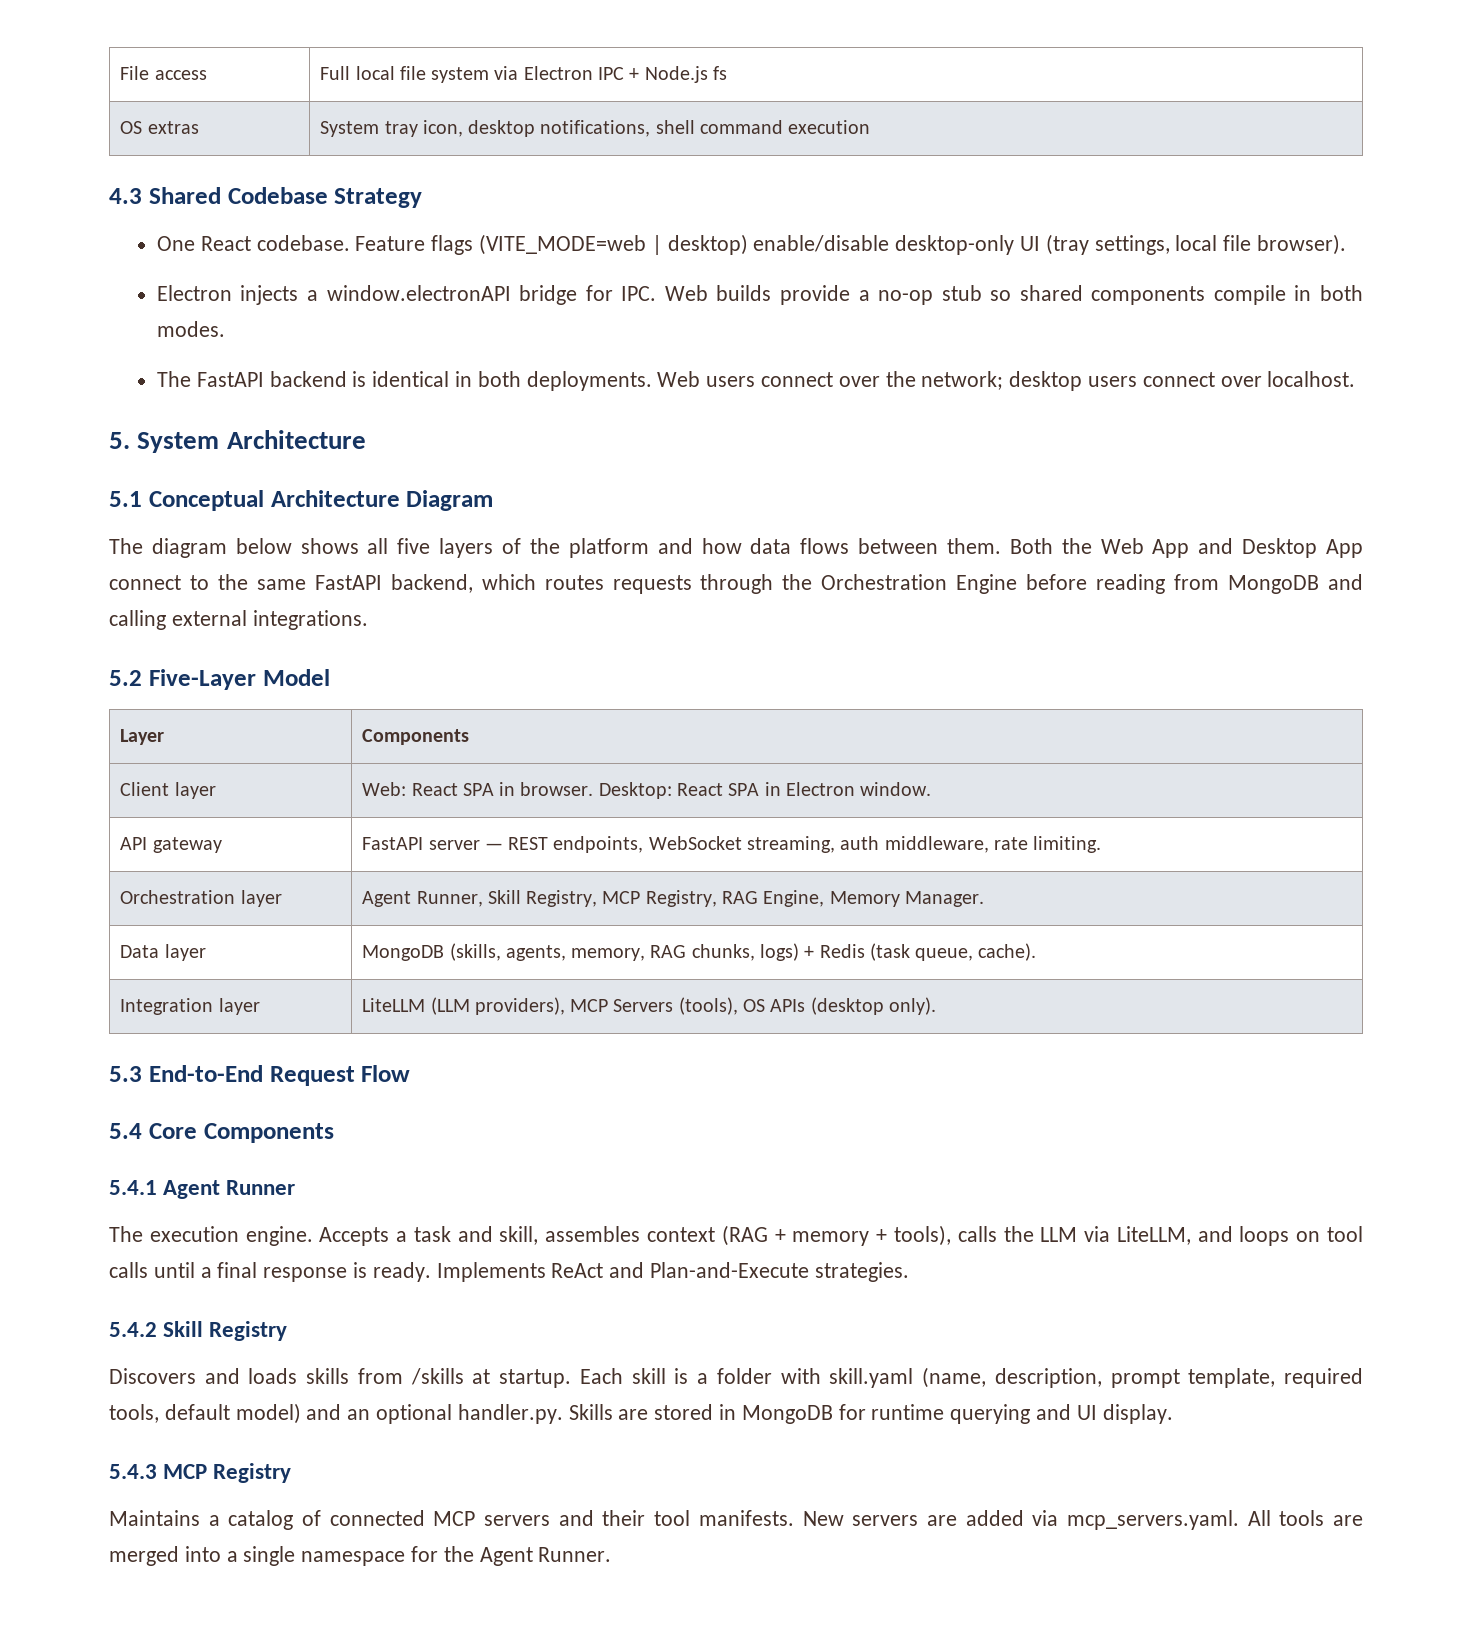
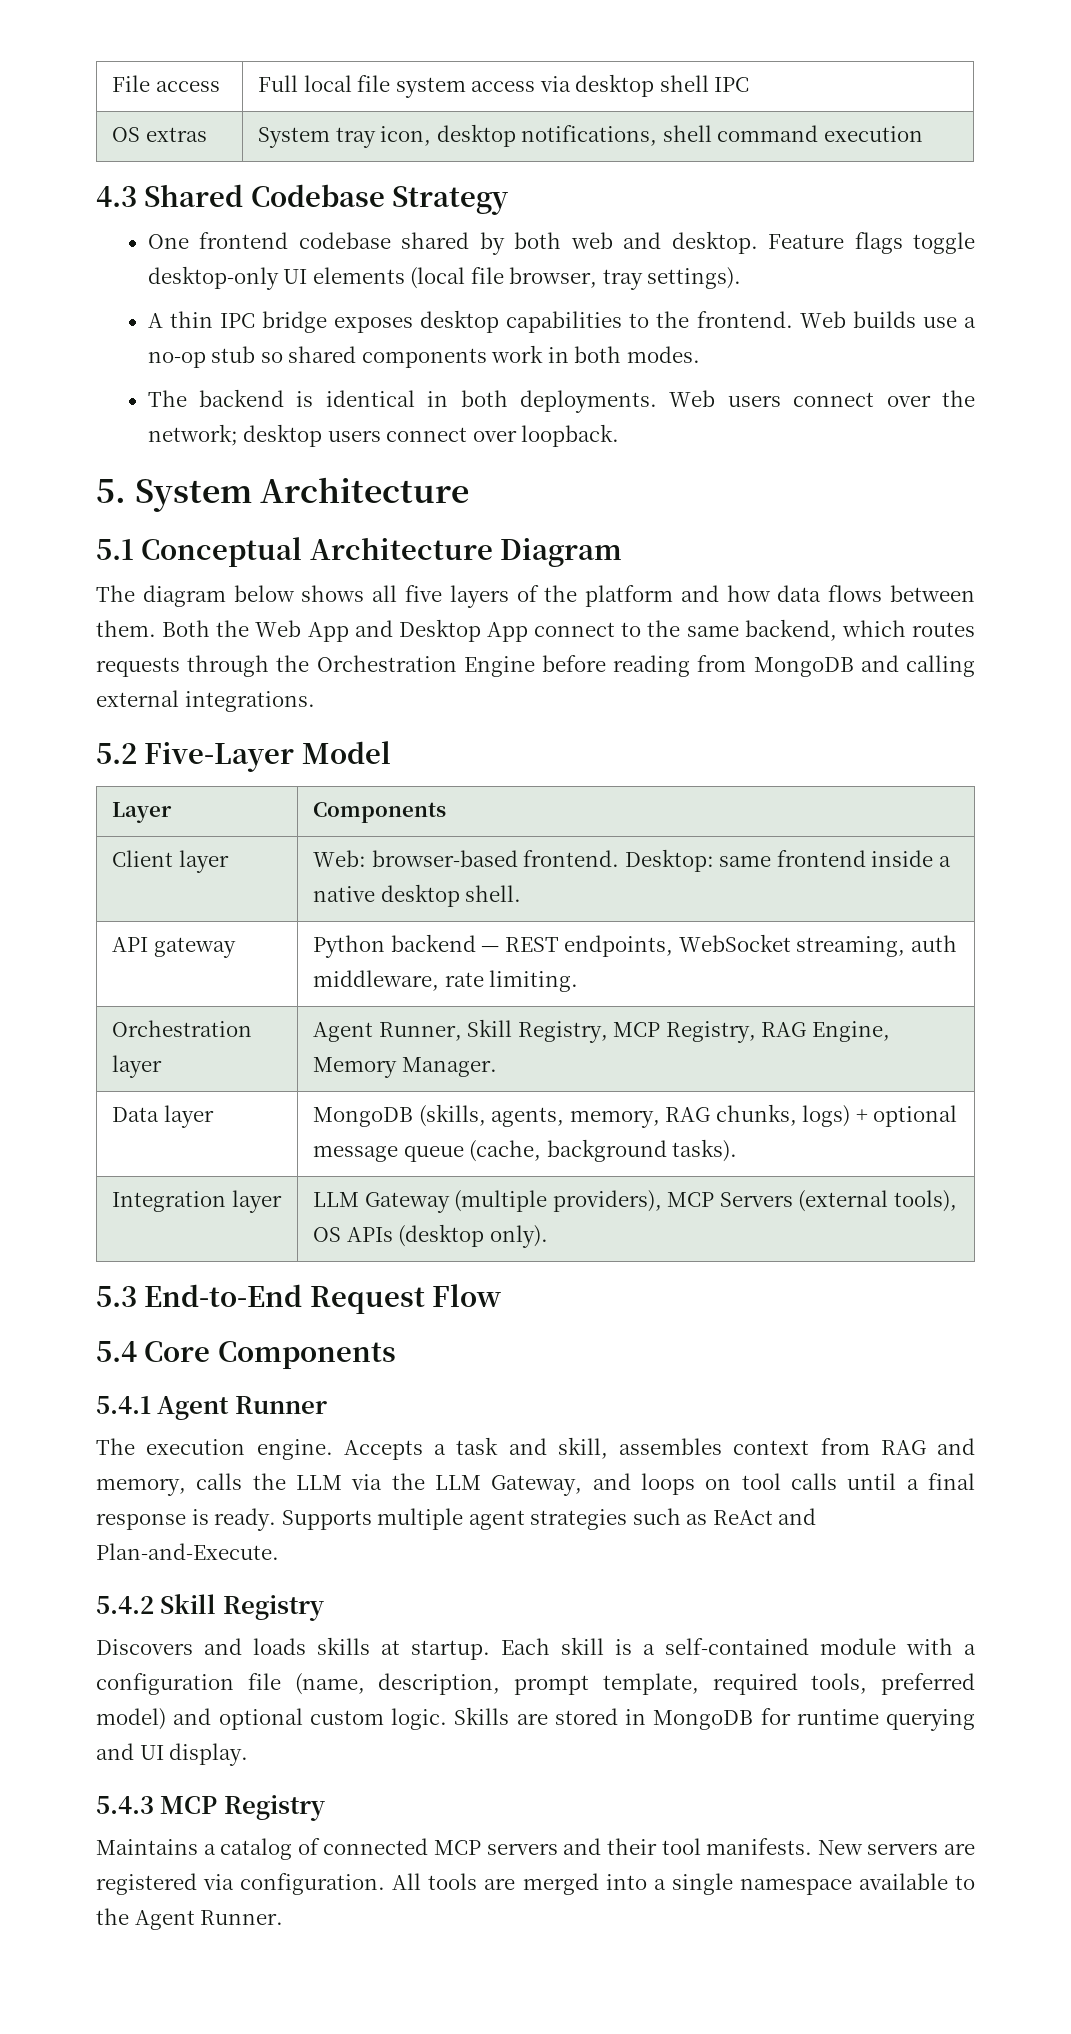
- File access | Full local file system via Electron IPC + Node.js fs
+ File access | Full local file system access via desktop shell IPC
- One React codebase. Feature flags (VITE_MODE=web | desktop) enable/disable desktop-only UI (tray settings, local file browser).
- Electron injects a window.electronAPI bridge for IPC. Web builds provide a no-op stub so shared components compile in both modes.
+ One frontend codebase shared by both web and desktop. Feature flags toggle desktop-only UI elements (local file browser, tray settings).
+ A thin IPC bridge exposes desktop capabilities to the frontend. Web builds use a no-op stub so shared components work in both modes.
- The FastAPI backend is identical in both deployments.
+ The backend is identical in both deployments.
- Web users connect over the network; desktop users connect over localhost.
+ Web users connect over the network; desktop users connect over loopback.
- Both the Web App and Desktop App connect to the same FastAPI backend, which routes requests through the Orchestration Engine before reading from MongoDB and calling external integrations.
+ Both the Web App and Desktop App connect to the same backend, which routes requests through the Orchestration Engine before reading from MongoDB and calling external integrations.
- Client layer | Web: React SPA in browser. Desktop: React SPA in Electron window.
+ Client layer | Web: browser-based frontend. Desktop: same frontend inside a native desktop shell.
- API gateway | FastAPI server — REST endpoints, WebSocket streaming, auth middleware, rate limiting.
+ API gateway | Python backend — REST endpoints, WebSocket streaming, auth middleware, rate limiting.
- Data layer | MongoDB (skills, agents, memory, RAG chunks, logs) + Redis (task queue, cache).
+ Data layer | MongoDB (skills, agents, memory, RAG chunks, logs) + optional message queue (cache, background tasks).
- Integration layer | LiteLLM (LLM providers), MCP Servers (tools), OS APIs (desktop only).
+ Integration layer | LLM Gateway (multiple providers), MCP Servers (external tools), OS APIs (desktop only).
- Accepts a task and skill, assembles context (RAG + memory + tools), calls the LLM via LiteLLM, and loops on tool calls until a final response is ready.
+ Accepts a task and skill, assembles context from RAG and memory, calls the LLM via the LLM Gateway, and loops on tool calls until a final response is ready.
- Implements ReAct and Plan-and-Execute strategies.
+ Supports multiple agent strategies such as ReAct and Plan-and-Execute.
- Discovers and loads skills from /skills at startup.
+ Discovers and loads skills at startup.
- Each skill is a folder with skill.yaml (name, description, prompt template, required tools, default model) and an optional handler.py. Skills are stored in MongoDB for runtime querying and UI display.
+ Each skill is a self-contained module with a configuration file (name, description, prompt template, required tools, preferred model) and optional custom logic. Skills are stored in MongoDB for runtime querying and UI display.
- New servers are added via mcp_servers.yaml. All tools are merged into a single namespace for the Agent Runner.
+ New servers are registered via configuration. All tools are merged into a single namespace available to the Agent Runner.

